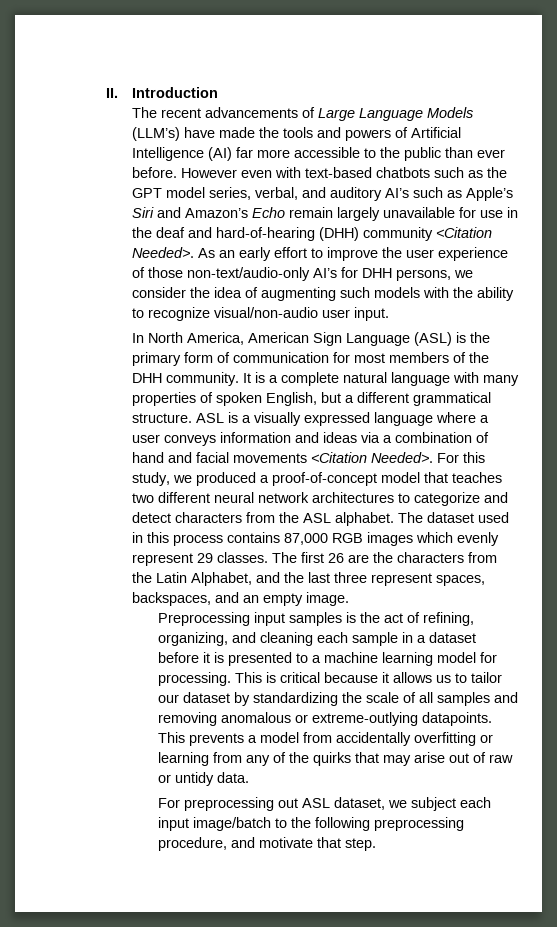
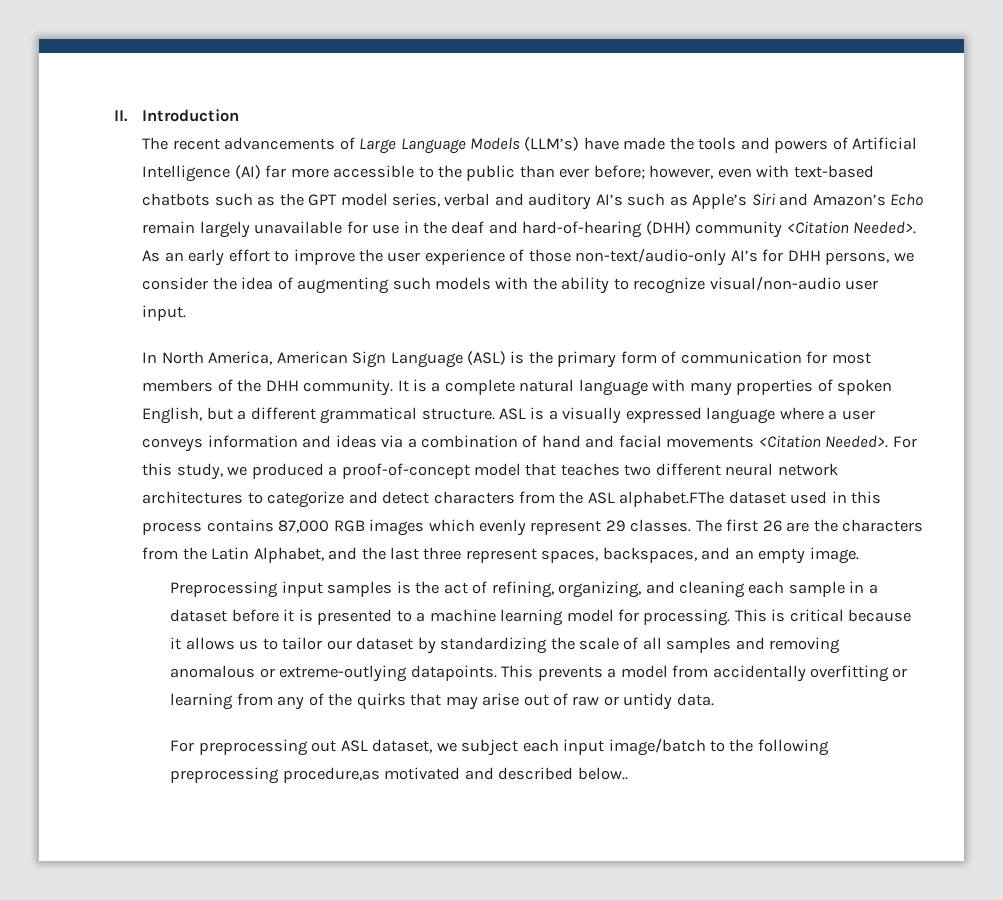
- The recent advancements of Large Language Models (LLM’s) have made the tools and powers of Artificial Intelligence (AI) far more accessible to the public than ever before. However even with text-based chatbots such as the GPT model series, verbal, and auditory AI’s such as Apple’s Siri and Amazon’s Echo remain largely unavailable for use in the deaf and hard-of-hearing (DHH) community <Citation Needed>.
+ The recent advancements of Large Language Models (LLM’s) have made the tools and powers of Artificial Intelligence (AI) far more accessible to the public than ever before; however, even with text-based chatbots such as the GPT model series, verbal and auditory AI’s such as Apple’s Siri and Amazon’s Echo remain largely unavailable for use in the deaf and hard-of-hearing (DHH) community <Citation Needed>.
- For this study, we produced a proof-of-concept model that teaches two different neural network architectures to categorize and detect characters from the ASL alphabet. The dataset used in this process contains 87,000 RGB images which evenly represent 29 classes.
+ For this study, we produced a proof-of-concept model that teaches two different neural network architectures to categorize and detect characters from the ASL alphabet.FThe dataset used in this process contains 87,000 RGB images which evenly represent 29 classes.
- For preprocessing out ASL dataset, we subject each input image/batch to the following preprocessing procedure, and motivate that step.
+ For preprocessing out ASL dataset, we subject each input image/batch to the following preprocessing procedure,as motivated and described below..

